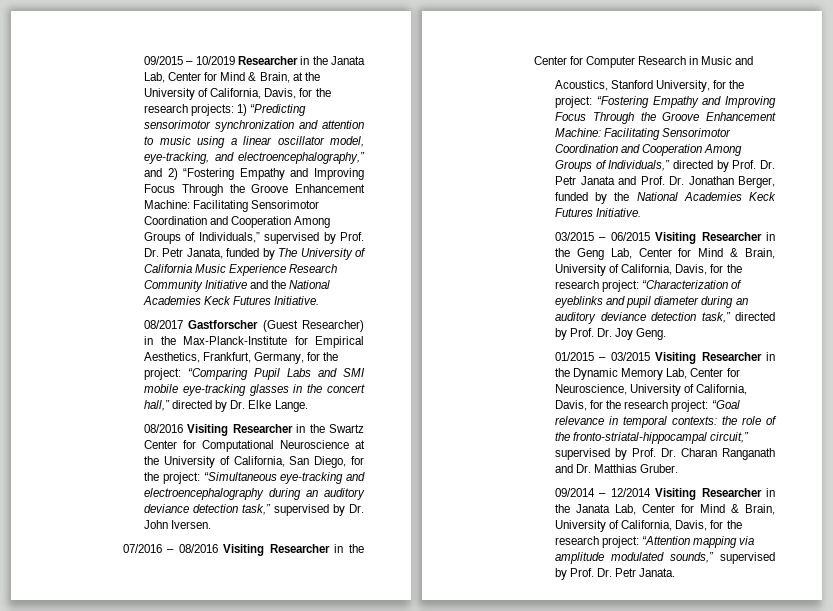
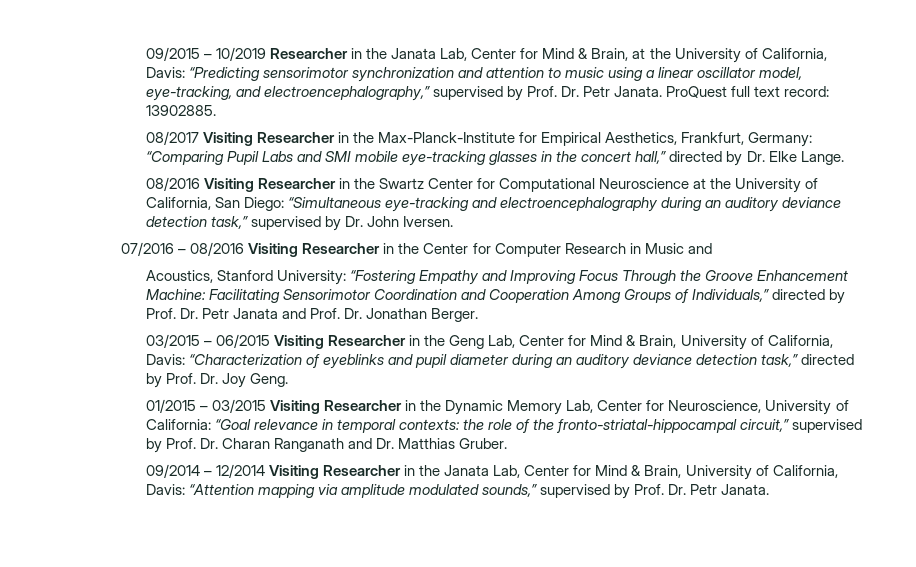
- 09/2015 – 10/2019 Researcher in the Janata Lab, Center for Mind & Brain, at the University of California, Davis, for the research projects: 1) “Predicting sensorimotor synchronization and attention to music using a linear oscillator model, eye-tracking, and electroencephalography,” and 2) “Fostering Empathy and Improving Focus Through the Groove Enhancement Machine: Facilitating Sensorimotor Coordination and Cooperation Among Groups of Individuals,” supervised by Prof. Dr. Petr Janata, funded by The University of California Music Experience Research Community Initiative and the National Academies Keck Futures Initiative.
- 08/2017 Gastforscher (Guest Researcher) in the Max-Planck-Institute for Empirical Aesthetics, Frankfurt, Germany, for the project: “Comparing Pupil Labs and SMI mobile eye-tracking glasses in the concert hall,” directed by Dr. Elke Lange.
+ 09/2015 – 10/2019 Researcher in the Janata Lab, Center for Mind & Brain, at the University of California, Davis: “Predicting sensorimotor synchronization and attention to music using a linear oscillator model, eye-tracking, and electroencephalography,” supervised by Prof. Dr. Petr Janata. ProQuest full text record: 13902885.
+ 08/2017 Visiting Researcher in the Max-Planck-Institute for Empirical Aesthetics, Frankfurt, Germany: “Comparing Pupil Labs and SMI mobile eye-tracking glasses in the concert hall,” directed by Dr. Elke Lange.
- 08/2016 Visiting Researcher in the Swartz Center for Computational Neuroscience at the University of California, San Diego, for the project: “Simultaneous eye-tracking and electroencephalography during an auditory deviance detection task,” supervised by Dr. John Iversen.
+ 08/2016 Visiting Researcher in the Swartz Center for Computational Neuroscience at the University of California, San Diego: “Simultaneous eye-tracking and electroencephalography during an auditory deviance detection task,” supervised by Dr. John Iversen.
- Acoustics, Stanford University, for the project: “Fostering Empathy and Improving Focus Through the Groove Enhancement Machine: Facilitating Sensorimotor Coordination and Cooperation Among Groups of Individuals,” directed by Prof. Dr. Petr Janata and Prof. Dr. Jonathan Berger, funded by the National Academies Keck Futures Initiative.
+ Acoustics, Stanford University: “Fostering Empathy and Improving Focus Through the Groove Enhancement Machine: Facilitating Sensorimotor Coordination and Cooperation Among Groups of Individuals,” directed by Prof. Dr. Petr Janata and Prof. Dr. Jonathan Berger.
- 03/2015 – 06/2015 Visiting Researcher in the Geng Lab, Center for Mind & Brain, University of California, Davis, for the research project: “Characterization of eyeblinks and pupil diameter during an auditory deviance detection task,” directed by Prof. Dr. Joy Geng.
+ 03/2015 – 06/2015 Visiting Researcher in the Geng Lab, Center for Mind & Brain, University of California, Davis: “Characterization of eyeblinks and pupil diameter during an auditory deviance detection task,” directed by Prof. Dr. Joy Geng.
- 01/2015 – 03/2015 Visiting Researcher in the Dynamic Memory Lab, Center for Neuroscience, University of California, Davis, for the research project: “Goal relevance in temporal contexts: the role of the fronto-striatal-hippocampal circuit,” supervised by Prof. Dr. Charan Ranganath and Dr. Matthias Gruber.
+ 01/2015 – 03/2015 Visiting Researcher in the Dynamic Memory Lab, Center for Neuroscience, University of California: “Goal relevance in temporal contexts: the role of the fronto-striatal-hippocampal circuit,” supervised by Prof. Dr. Charan Ranganath and Dr. Matthias Gruber.
- 09/2014 – 12/2014 Visiting Researcher in the Janata Lab, Center for Mind & Brain, University of California, Davis, for the research project: “Attention mapping via amplitude modulated sounds,” supervised by Prof. Dr. Petr Janata.
+ 09/2014 – 12/2014 Visiting Researcher in the Janata Lab, Center for Mind & Brain, University of California, Davis: “Attention mapping via amplitude modulated sounds,” supervised by Prof. Dr. Petr Janata.

